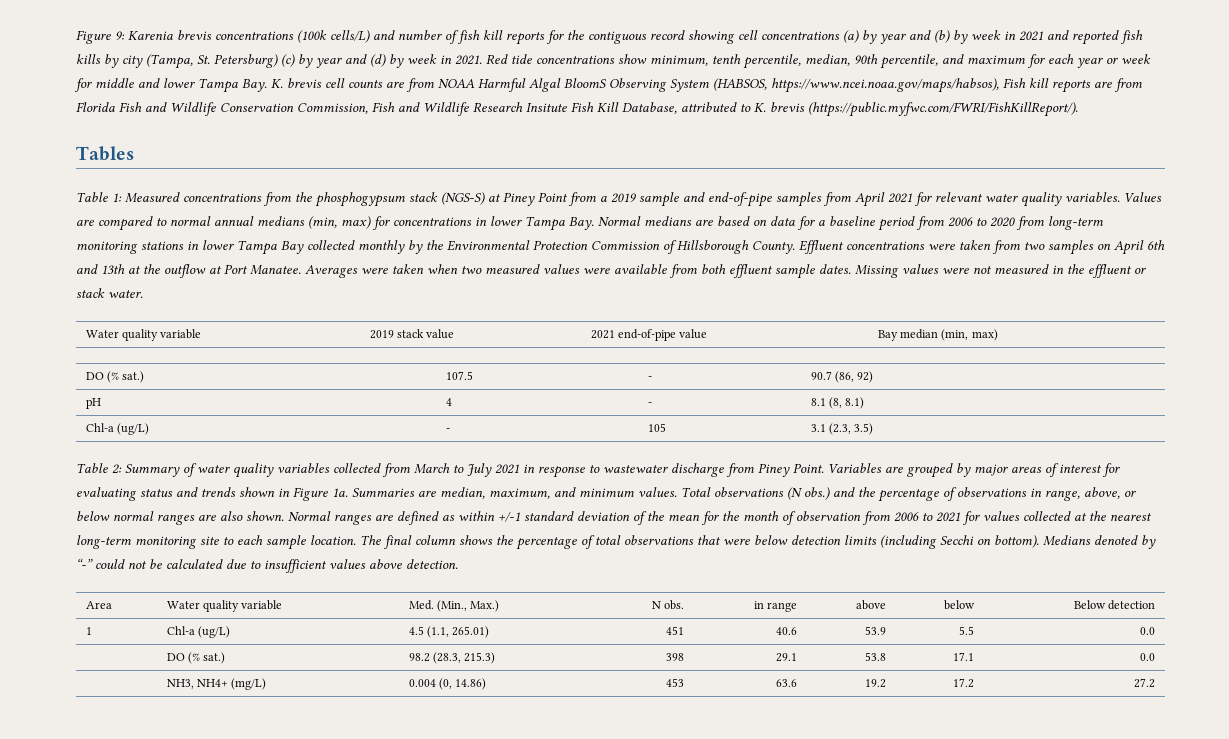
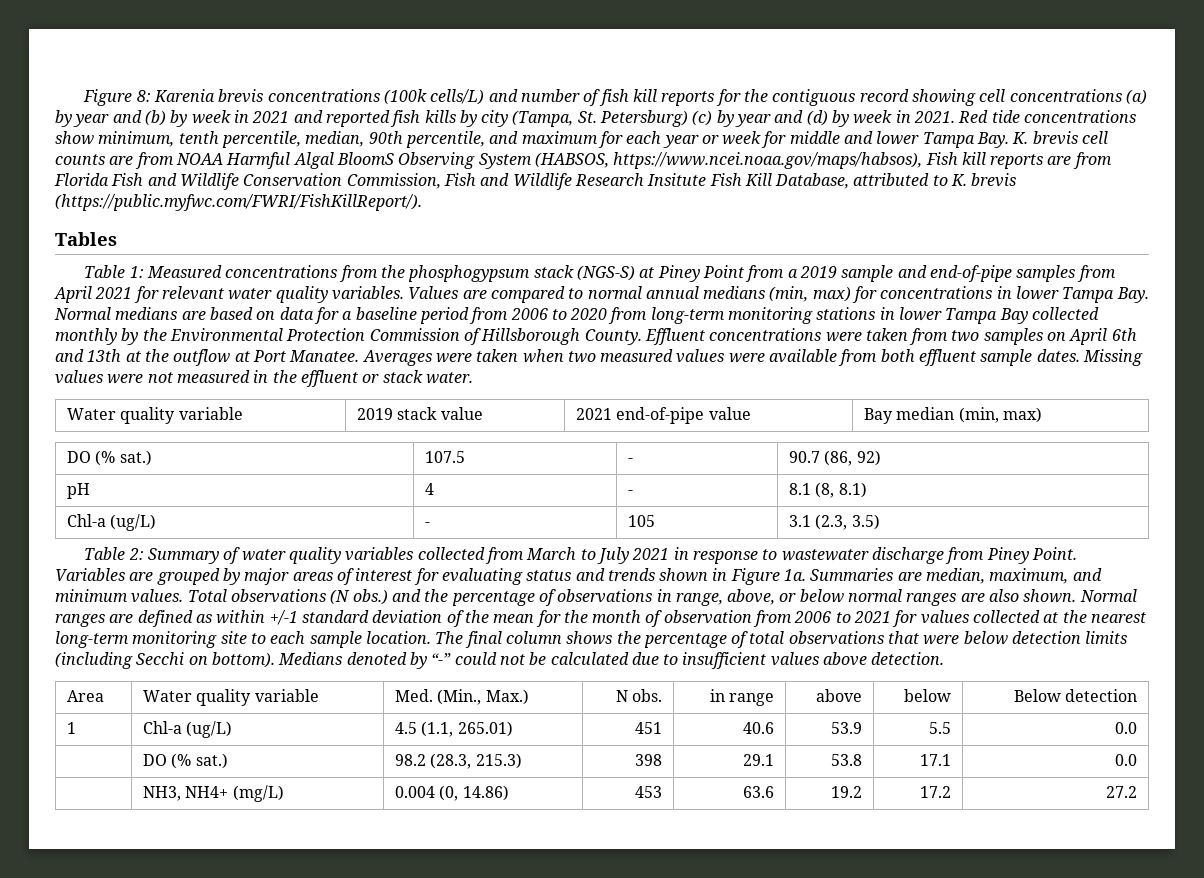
- Figure 9: Karenia brevis concentrations (100k cells/L) and number of fish kill reports for the contiguous record showing cell concentrations (a) by year and (b) by week in 2021 and reported fish kills by city (Tampa, St. Petersburg) (c) by year and (d) by week in 2021.
+ Figure 8: Karenia brevis concentrations (100k cells/L) and number of fish kill reports for the contiguous record showing cell concentrations (a) by year and (b) by week in 2021 and reported fish kills by city (Tampa, St. Petersburg) (c) by year and (d) by week in 2021.

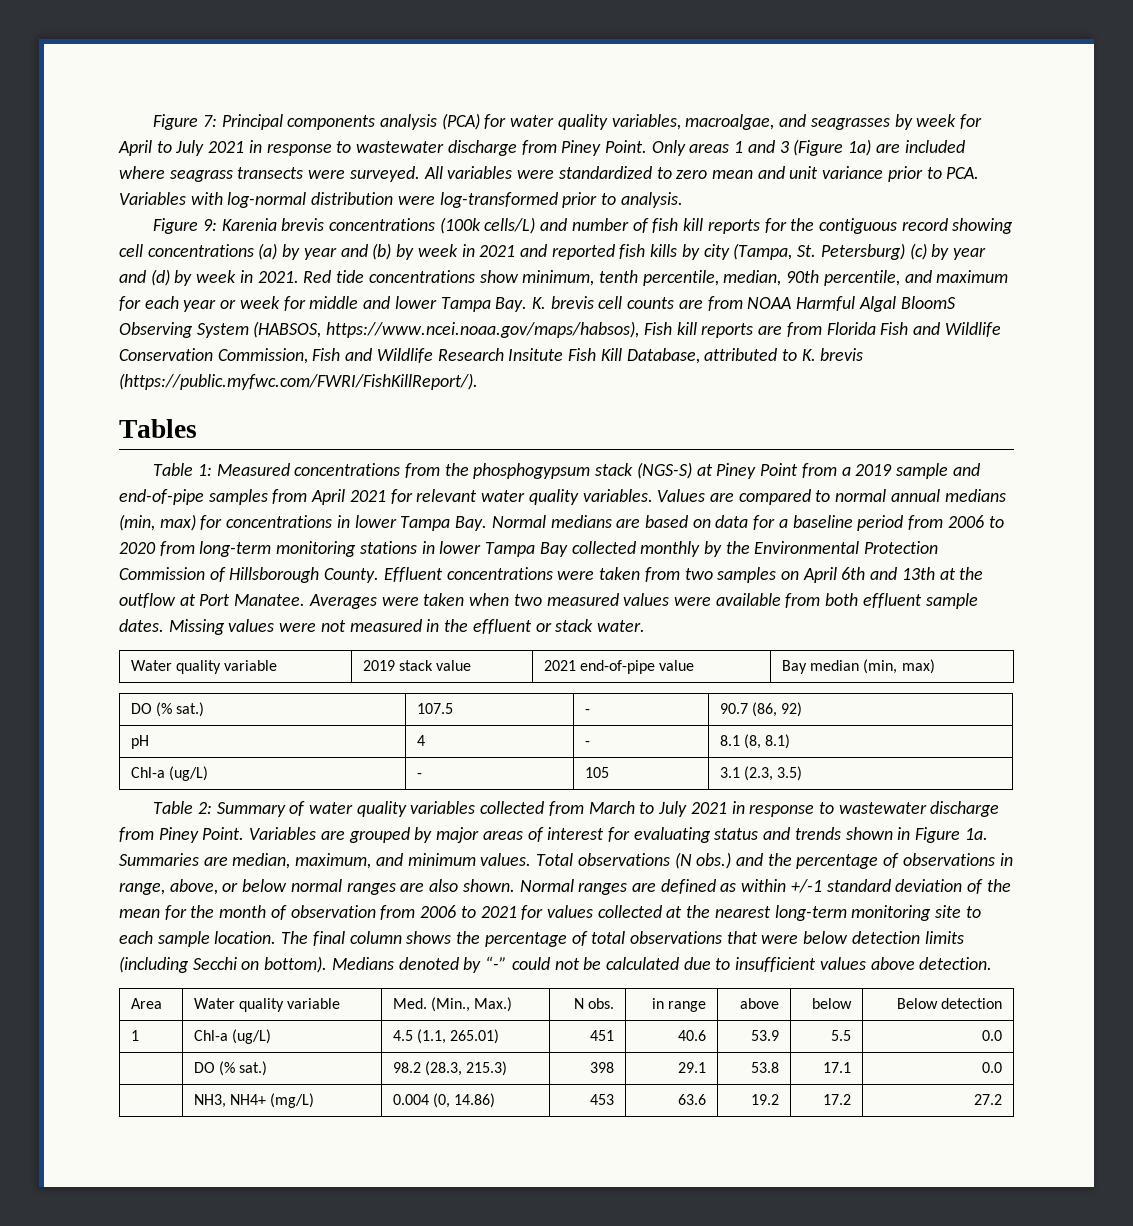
- Figure 8: Karenia brevis concentrations (100k cells/L) and number of fish kill reports for the contiguous record showing cell concentrations (a) by year and (b) by week in 2021 and reported fish kills by city (Tampa, St. Petersburg) (c) by year and (d) by week in 2021.
+ Figure 7: Principal components analysis (PCA) for water quality variables, macroalgae, and seagrasses by week for April to July 2021 in response to wastewater discharge from Piney Point. Only areas 1 and 3 (Figure 1a) are included where seagrass transects were surveyed. All variables were standardized to zero mean and unit variance prior to PCA. Variables with log-normal distribution were log-transformed prior to analysis.
+ Figure 9: Karenia brevis concentrations (100k cells/L) and number of fish kill reports for the contiguous record showing cell concentrations (a) by year and (b) by week in 2021 and reported fish kills by city (Tampa, St. Petersburg) (c) by year and (d) by week in 2021.

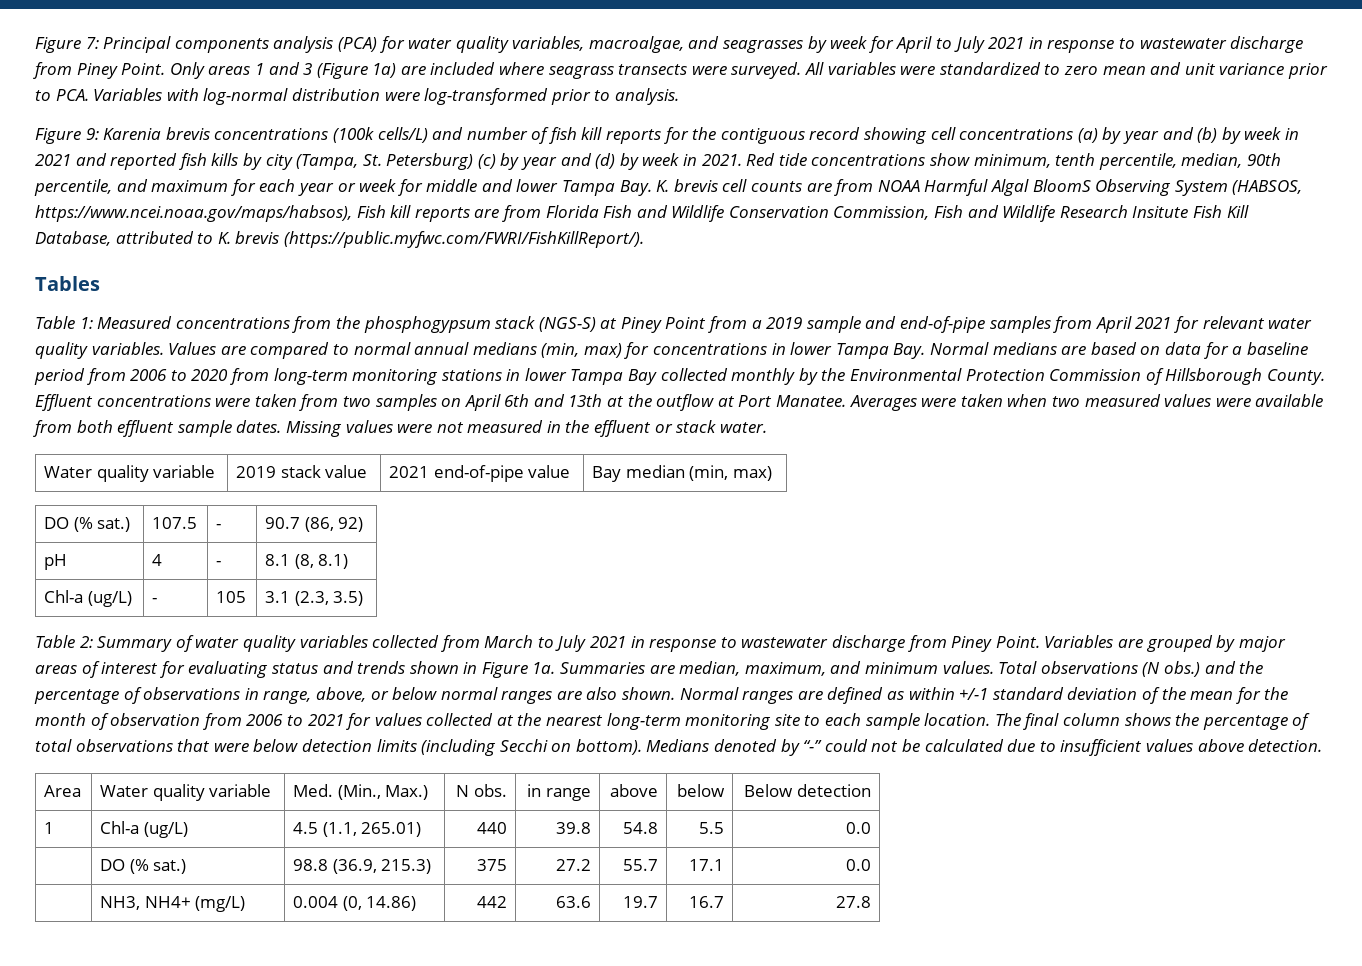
- 1 | Chl-a (ug/L) | 4.5 (1.1, 265.01) | 451 | 40.6 | 53.9 | 5.5 | 0.0
+ 1 | Chl-a (ug/L) | 4.5 (1.1, 265.01) | 440 | 39.8 | 54.8 | 5.5 | 0.0
- | DO (% sat.) | 98.2 (28.3, 215.3) | 398 | 29.1 | 53.8 | 17.1 | 0.0
+ | DO (% sat.) | 98.8 (36.9, 215.3) | 375 | 27.2 | 55.7 | 17.1 | 0.0
- | NH3, NH4+ (mg/L) | 0.004 (0, 14.86) | 453 | 63.6 | 19.2 | 17.2 | 27.2
+ | NH3, NH4+ (mg/L) | 0.004 (0, 14.86) | 442 | 63.6 | 19.7 | 16.7 | 27.8

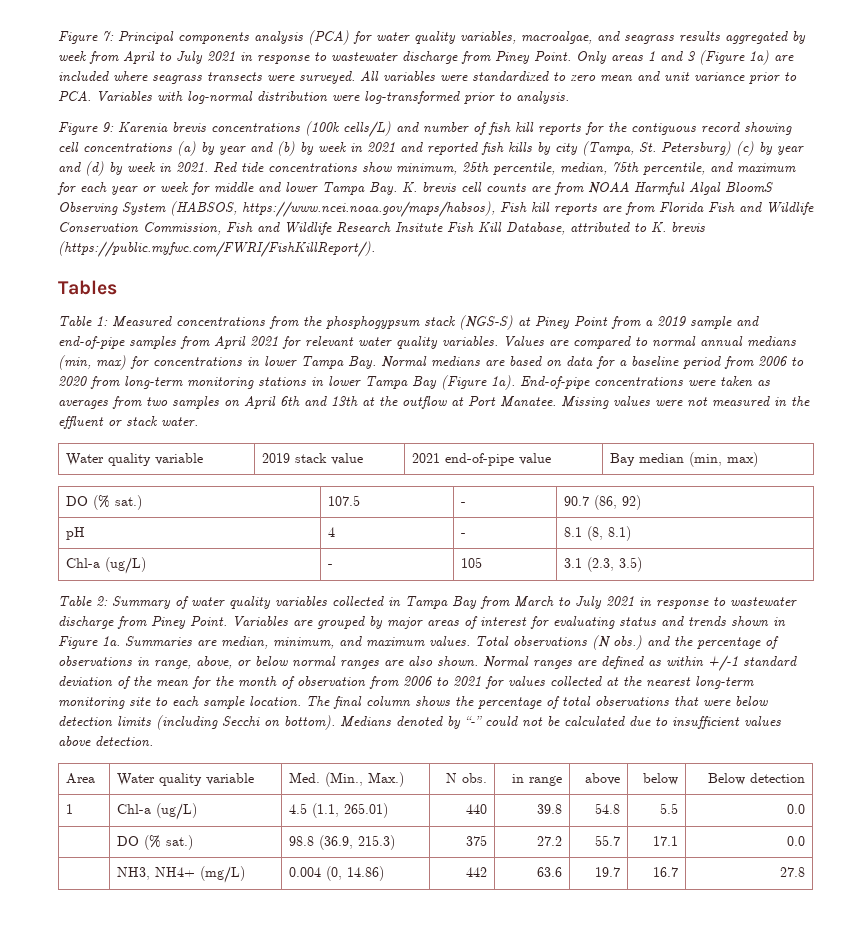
- Figure 7: Principal components analysis (PCA) for water quality variables, macroalgae, and seagrasses by week for April to July 2021 in response to wastewater discharge from Piney Point.
+ Figure 7: Principal components analysis (PCA) for water quality variables, macroalgae, and seagrass results aggregated by week from April to July 2021 in response to wastewater discharge from Piney Point.
- Red tide concentrations show minimum, tenth percentile, median, 90th percentile, and maximum for each year or week for middle and lower Tampa Bay. K. brevis cell counts are from NOAA Harmful Algal BloomS Observing System (HABSOS, https://www.ncei.noaa.gov/maps/habsos), Fish kill reports are from Florida Fish and Wildlife Conservation Commission, Fish and Wildlife Research Insitute Fish Kill Database, attributed to K. brevis (https://public.myfwc.com/FWRI/FishKillReport/).
+ Red tide concentrations show minimum, 25th percentile, median, 75th percentile, and maximum for each year or week for middle and lower Tampa Bay. K. brevis cell counts are from NOAA Harmful Algal BloomS Observing System (HABSOS, https://www.ncei.noaa.gov/maps/habsos), Fish kill reports are from Florida Fish and Wildlife Conservation Commission, Fish and Wildlife Research Insitute Fish Kill Database, attributed to K. brevis (https://public.myfwc.com/FWRI/FishKillReport/).
- Values are compared to normal annual medians (min, max) for concentrations in lower Tampa Bay. Normal medians are based on data for a baseline period from 2006 to 2020 from long-term monitoring stations in lower Tampa Bay collected monthly by the Environmental Protection Commission of Hillsborough County. Effluent concentrations were taken from two samples on April 6th and 13th at the outflow at Port Manatee.
+ Values are compared to normal annual medians (min, max) for concentrations in lower Tampa Bay. Normal medians are based on data for a baseline period from 2006 to 2020 from long-term monitoring stations in lower Tampa Bay (Figure 1a). End-of-pipe concentrations were taken as averages from two samples on April 6th and 13th at the outflow at Port Manatee.
- Averages were taken when two measured values were available from both effluent sample dates.
- Table 2: Summary of water quality variables collected from March to July 2021 in response to wastewater discharge from Piney Point.
+ Table 2: Summary of water quality variables collected in Tampa Bay from March to July 2021 in response to wastewater discharge from Piney Point.
- Summaries are median, maximum, and minimum values.
+ Summaries are median, minimum, and maximum values.

